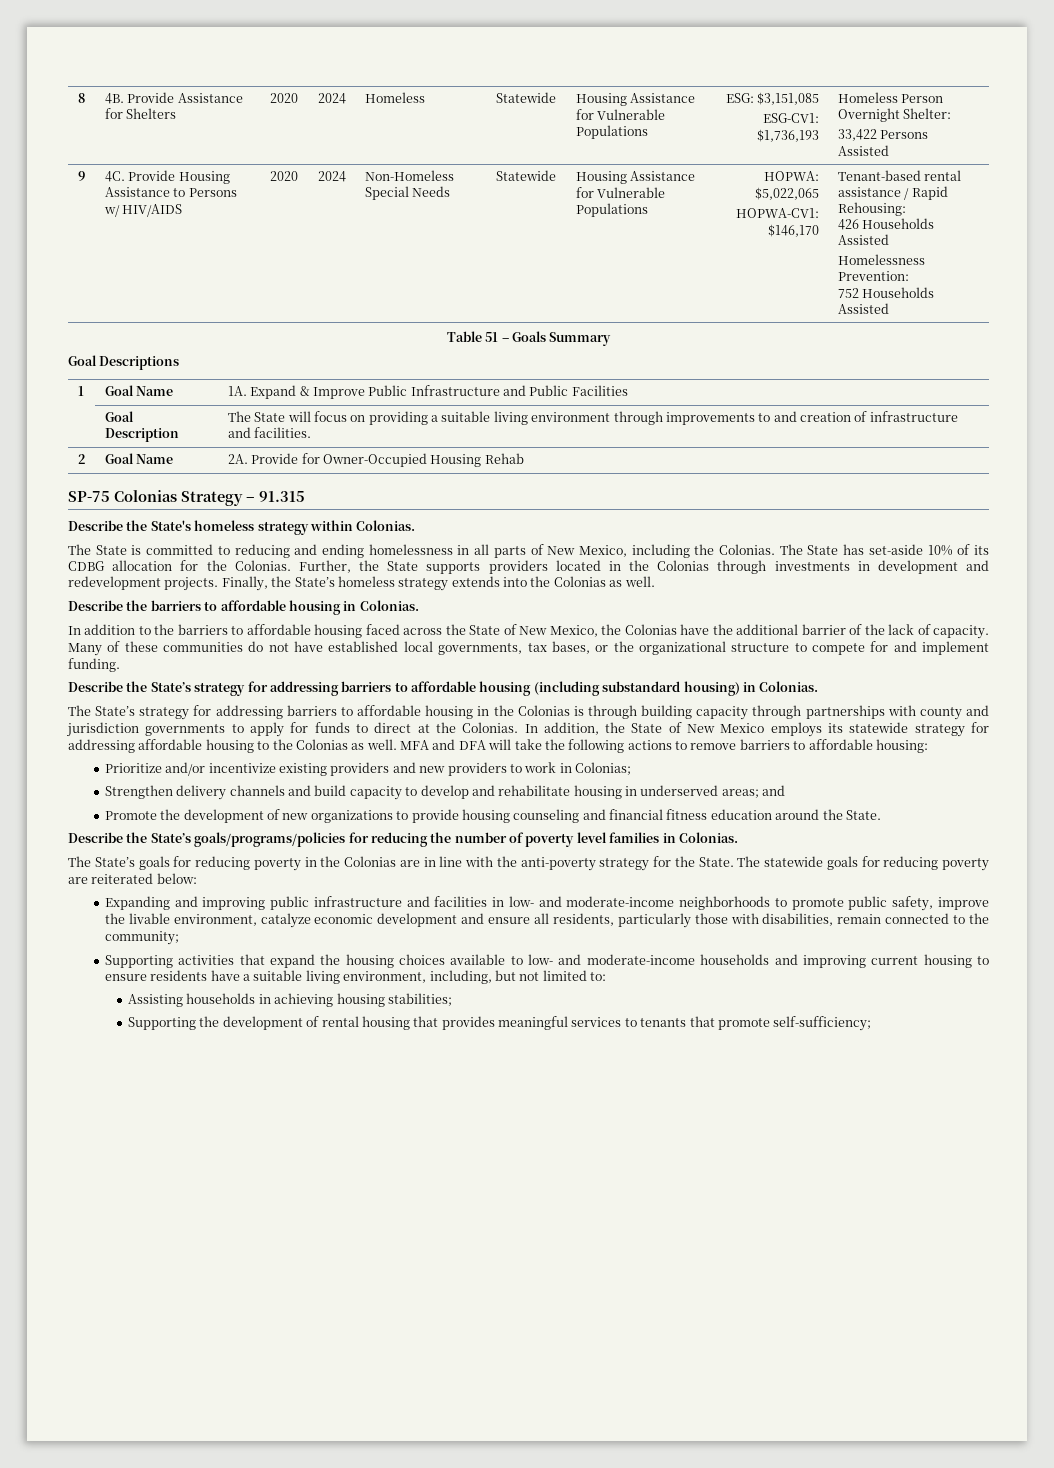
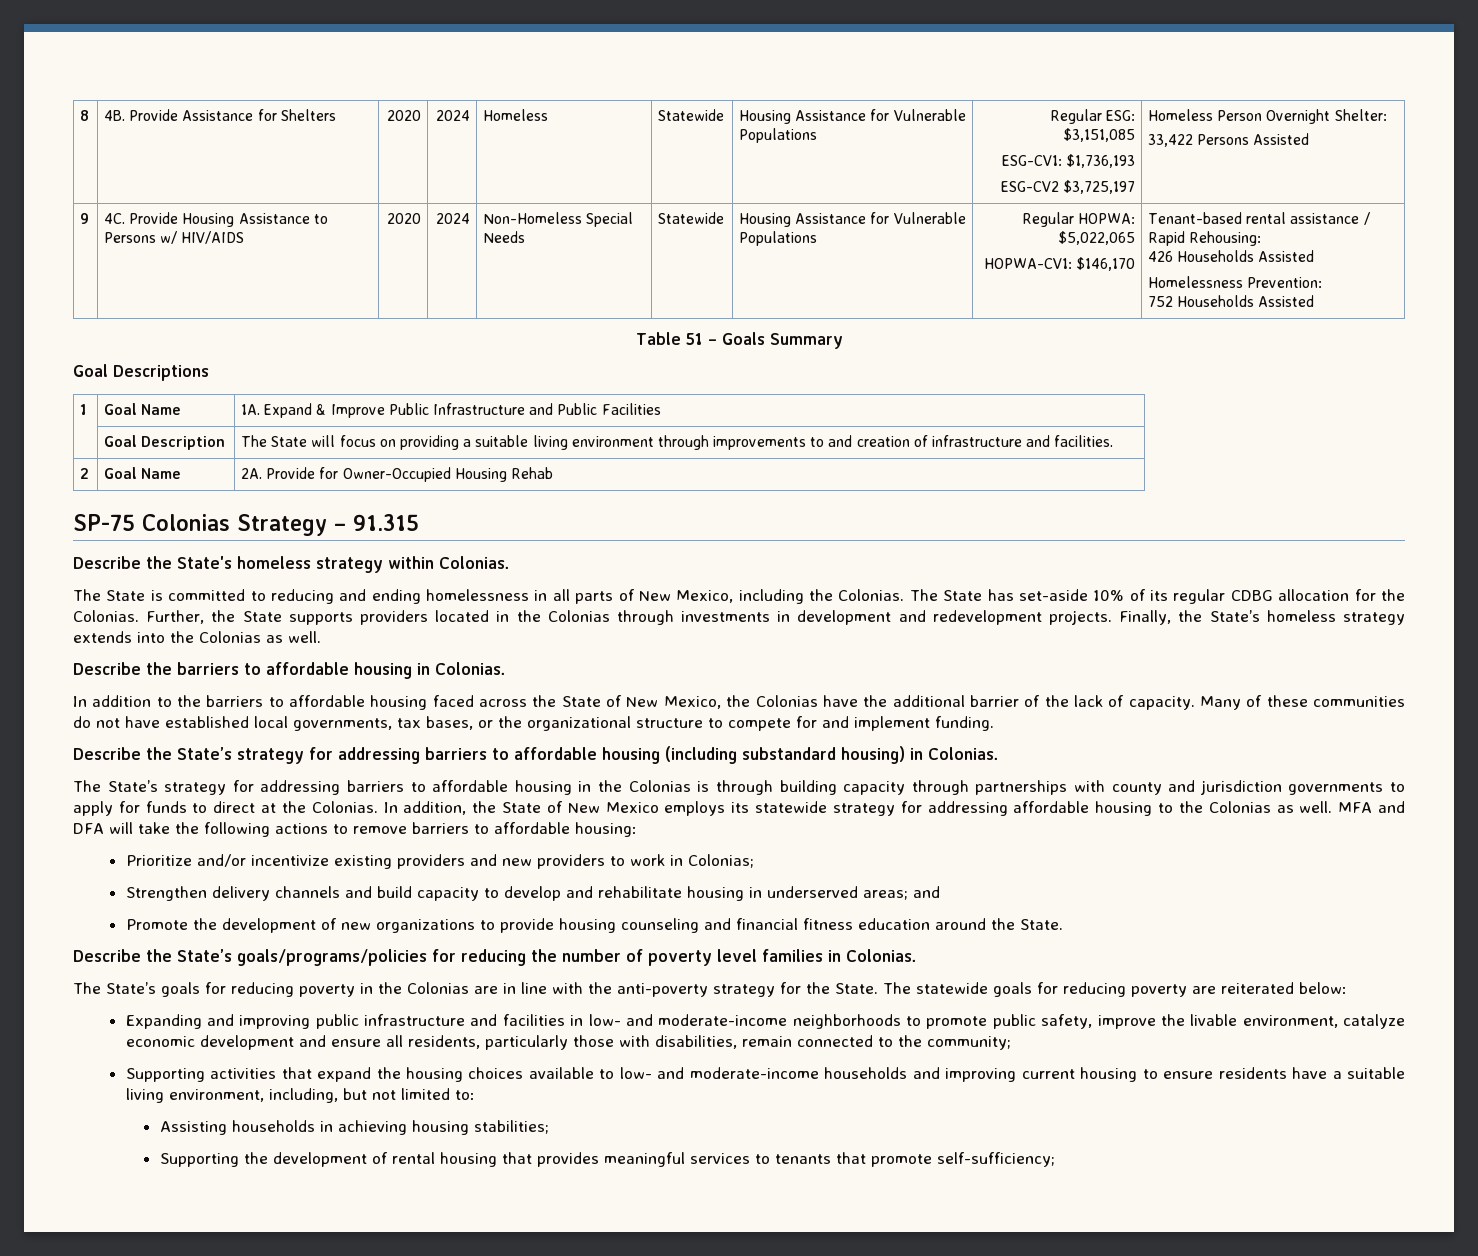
- 8 | 4B. Provide Assistance for Shelters | 2020 | 2024 | Homeless | Statewide | Housing Assistance for Vulnerable Populations | ESG: $3,151,085
- ESG-CV1: $1,736,193 | Homeless Person Overnight Shelter:
+ 8 | 4B. Provide Assistance for Shelters | 2020 | 2024 | Homeless | Statewide | Housing Assistance for Vulnerable Populations | Regular ESG: $3,151,085
+ ESG-CV1: $1,736,193
+ ESG-CV2 $3,725,197 | Homeless Person Overnight Shelter:
- 9 | 4C. Provide Housing Assistance to Persons w/ HIV/AIDS | 2020 | 2024 | Non-Homeless Special Needs | Statewide | Housing Assistance for Vulnerable Populations | HOPWA: $5,022,065
+ 9 | 4C. Provide Housing Assistance to Persons w/ HIV/AIDS | 2020 | 2024 | Non-Homeless Special Needs | Statewide | Housing Assistance for Vulnerable Populations | Regular HOPWA: $5,022,065
- The State has set-aside 10% of its CDBG allocation for the Colonias.
+ The State has set-aside 10% of its regular CDBG allocation for the Colonias.

